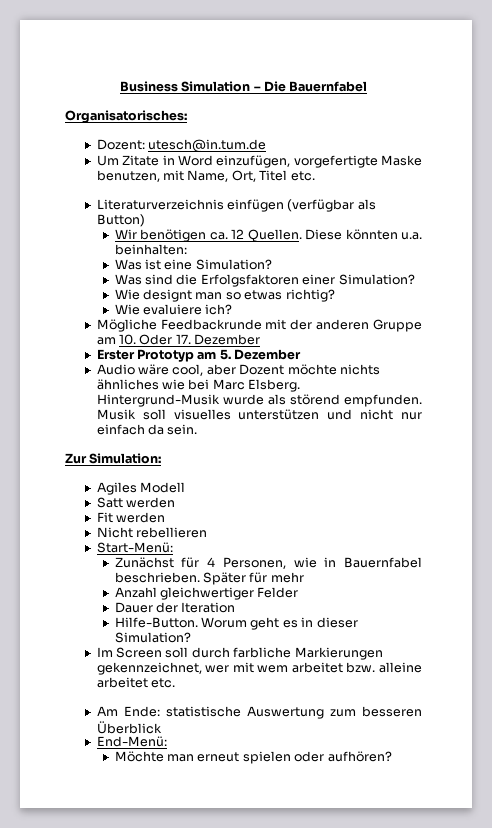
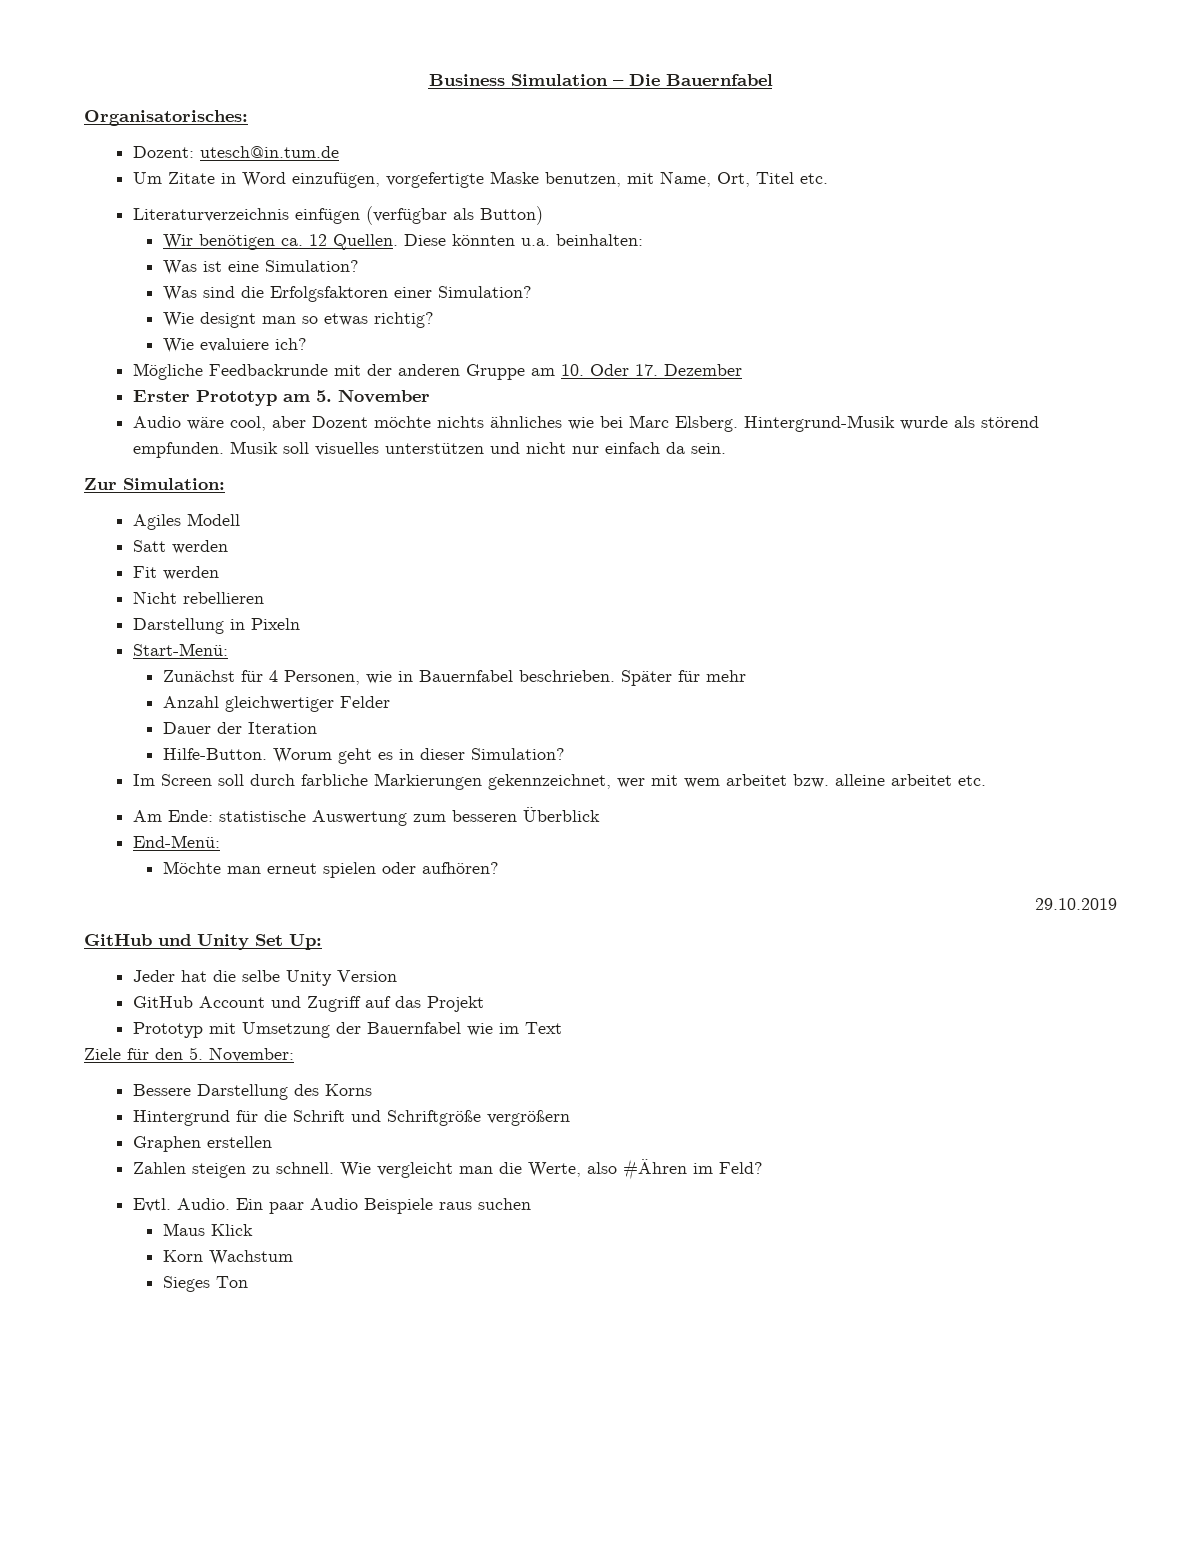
- Erster Prototyp am 5. Dezember
+ Erster Prototyp am 5. November
+ Darstellung in Pixeln
+ 29.10.2019
+ GitHub und Unity Set Up:
+ Jeder hat die selbe Unity Version
+ GitHub Account und Zugriff auf das Projekt
+ Prototyp mit Umsetzung der Bauernfabel wie im Text
+ Ziele für den 5. November:
+ Bessere Darstellung des Korns
+ Hintergrund für die Schrift und Schriftgröße vergrößern
+ Graphen erstellen
+ Zahlen steigen zu schnell. Wie vergleicht man die Werte, also #Ähren im Feld?
+ Evtl. Audio. Ein paar Audio Beispiele raus suchen
+ Maus Klick
+ Korn Wachstum
+ Sieges Ton

